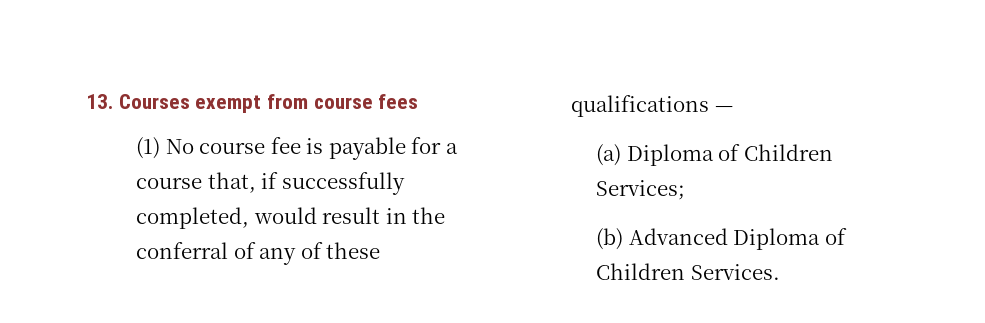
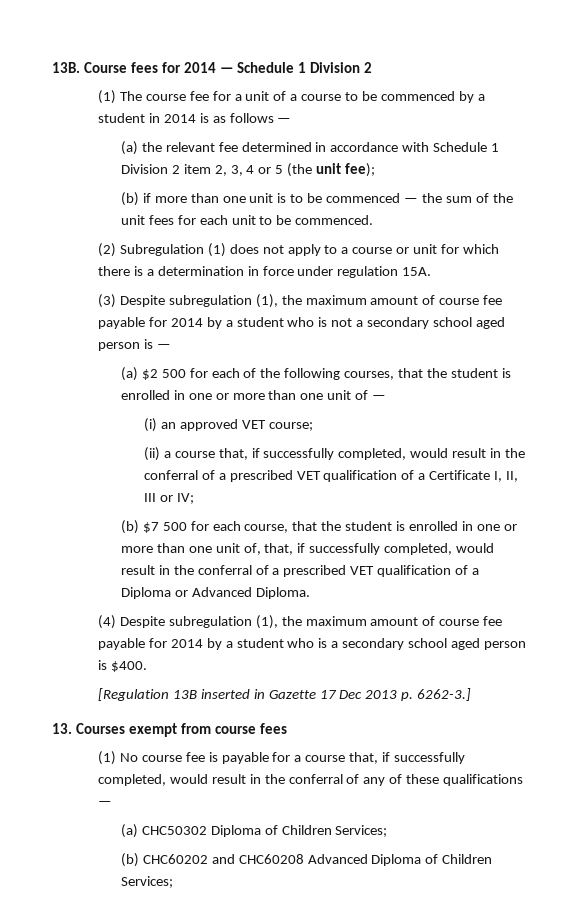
+ 13B. Course fees for 2014 — Schedule 1 Division 2
+ (1) The course fee for a unit of a course to be commenced by a student in 2014 is as follows —
+ (a) the relevant fee determined in accordance with Schedule 1 Division 2 item 2, 3, 4 or 5 (the unit fee);
+ (b) if more than one unit is to be commenced — the sum of the unit fees for each unit to be commenced.
+ (2) Subregulation (1) does not apply to a course or unit for which there is a determination in force under regulation 15A.
+ (3) Despite subregulation (1), the maximum amount of course fee payable for 2014 by a student who is not a secondary school aged person is —
+ (a) $2 500 for each of the following courses, that the student is enrolled in one or more than one unit of —
+ (i) an approved VET course;
+ (ii) a course that, if successfully completed, would result in the conferral of a prescribed VET qualification of a Certificate I, II, III or IV;
+ (b) $7 500 for each course, that the student is enrolled in one or more than one unit of, that, if successfully completed, would result in the conferral of a prescribed VET qualification of a Diploma or Advanced Diploma.
+ (4) Despite subregulation (1), the maximum amount of course fee payable for 2014 by a student who is a secondary school aged person is $400.
+ [Regulation 13B inserted in Gazette 17 Dec 2013 p. 6262-3.]
- (a) Diploma of Children Services;
+ (a) CHC50302 Diploma of Children Services;
- (b) Advanced Diploma of Children Services.
+ (b) CHC60202 and CHC60208 Advanced Diploma of Children Services;

